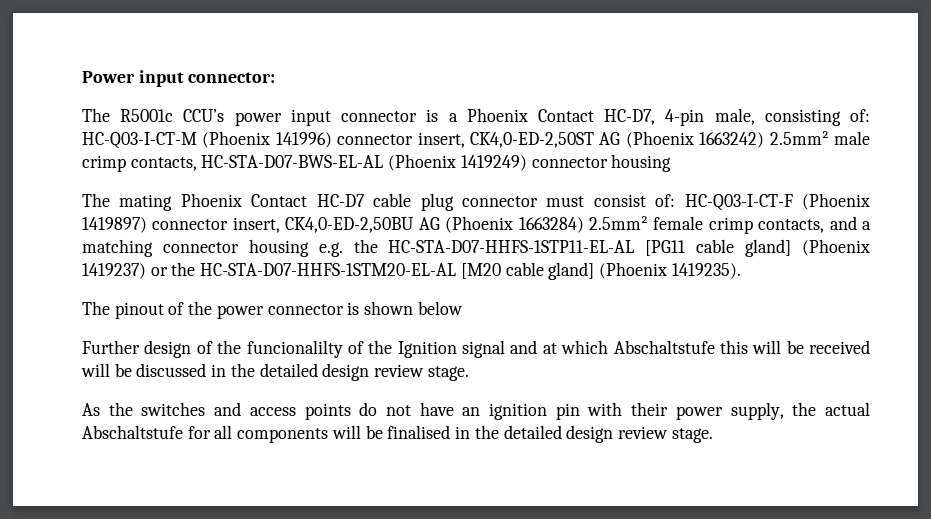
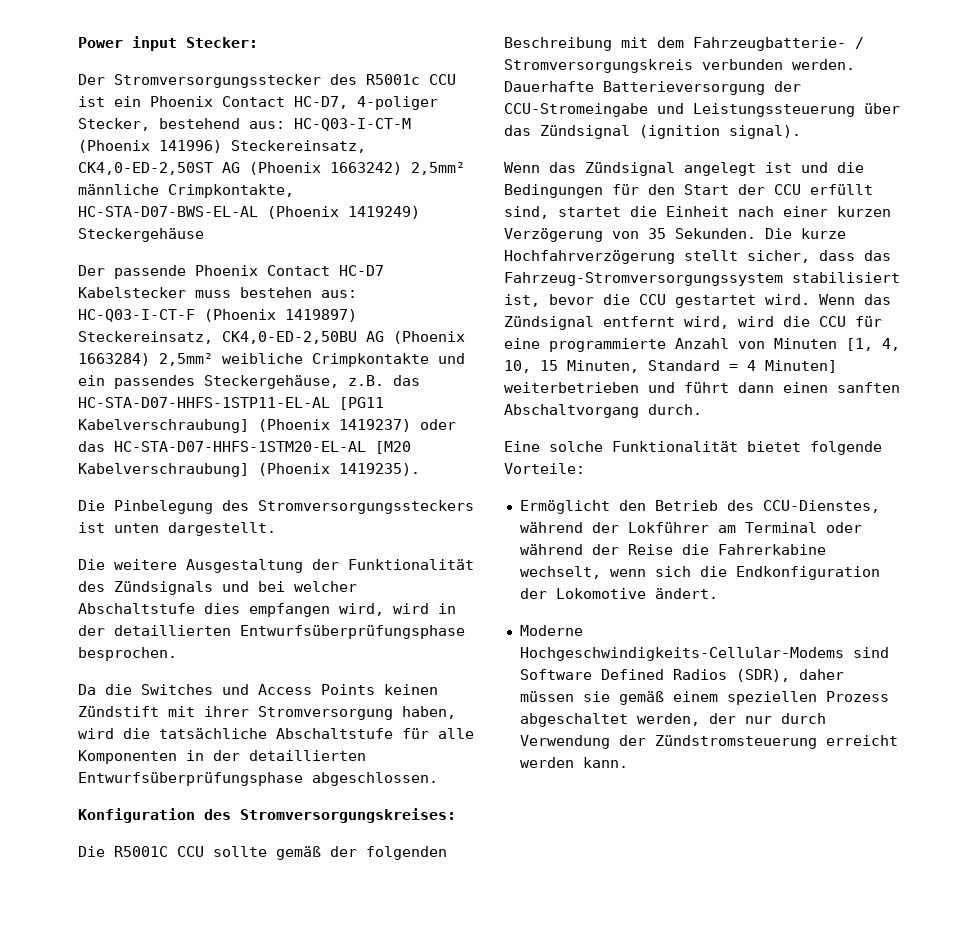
- Power input connector:
- The R5001c CCU’s power input connector is a Phoenix Contact HC-D7, 4-pin male, consisting of: HC-Q03-I-CT-M (Phoenix 141996) connector insert, CK4,0-ED-2,50ST AG (Phoenix 1663242) 2.5mm² male crimp contacts, HC-STA-D07-BWS-EL-AL (Phoenix 1419249) connector housing
- The mating Phoenix Contact HC-D7 cable plug connector must consist of: HC-Q03-I-CT-F (Phoenix 1419897) connector insert, CK4,0-ED-2,50BU AG (Phoenix 1663284) 2.5mm² female crimp contacts, and a matching connector housing e.g. the HC-STA-D07-HHFS-1STP11-EL-AL [PG11 cable gland] (Phoenix 1419237) or the HC-STA-D07-HHFS-1STM20-EL-AL [M20 cable gland] (Phoenix 1419235).
- The pinout of the power connector is shown below
- Further design of the funcionalilty of the Ignition signal and at which Abschaltstufe this will be received will be discussed in the detailed design review stage.
- As the switches and access points do not have an ignition pin with their power supply, the actual Abschaltstufe for all components will be finalised in the detailed design review stage.
+ Power input Stecker:
+ Der Stromversorgungsstecker des R5001c CCU ist ein Phoenix Contact HC-D7, 4-poliger Stecker, bestehend aus: HC-Q03-I-CT-M (Phoenix 141996) Steckereinsatz, CK4,0-ED-2,50ST AG (Phoenix 1663242) 2,5mm² männliche Crimpkontakte, HC-STA-D07-BWS-EL-AL (Phoenix 1419249) Steckergehäuse
+ Der passende Phoenix Contact HC-D7 Kabelstecker muss bestehen aus: HC-Q03-I-CT-F (Phoenix 1419897) Steckereinsatz, CK4,0-ED-2,50BU AG (Phoenix 1663284) 2,5mm² weibliche Crimpkontakte und ein passendes Steckergehäuse, z.B. das HC-STA-D07-HHFS-1STP11-EL-AL [PG11 Kabelverschraubung] (Phoenix 1419237) oder das HC-STA-D07-HHFS-1STM20-EL-AL [M20 Kabelverschraubung] (Phoenix 1419235).
+ Die Pinbelegung des Stromversorgungssteckers ist unten dargestellt.
+ Die weitere Ausgestaltung der Funktionalität des Zündsignals und bei welcher Abschaltstufe dies empfangen wird, wird in der detaillierten Entwurfsüberprüfungsphase besprochen.
+ Da die Switches und Access Points keinen Zündstift mit ihrer Stromversorgung haben, wird die tatsächliche Abschaltstufe für alle Komponenten in der detaillierten Entwurfsüberprüfungsphase abgeschlossen.
+ Konfiguration des Stromversorgungskreises:
+ Die R5001C CCU sollte gemäß der folgenden Beschreibung mit dem Fahrzeugbatterie- / Stromversorgungskreis verbunden werden. Dauerhafte Batterieversorgung der CCU-Stromeingabe und Leistungssteuerung über das Zündsignal (ignition signal).
+ Wenn das Zündsignal angelegt ist und die Bedingungen für den Start der CCU erfüllt sind, startet die Einheit nach einer kurzen Verzögerung von 35 Sekunden. Die kurze Hochfahrverzögerung stellt sicher, dass das Fahrzeug-Stromversorgungssystem stabilisiert ist, bevor die CCU gestartet wird. Wenn das Zündsignal entfernt wird, wird die CCU für eine programmierte Anzahl von Minuten [1, 4, 10, 15 Minuten, Standard = 4 Minuten] weiterbetrieben und führt dann einen sanften Abschaltvorgang durch.
+ Eine solche Funktionalität bietet folgende Vorteile:
+ Ermöglicht den Betrieb des CCU-Dienstes, während der Lokführer am Terminal oder während der Reise die Fahrerkabine wechselt, wenn sich die Endkonfiguration der Lokomotive ändert.
+ Moderne Hochgeschwindigkeits-Cellular-Modems sind Software Defined Radios (SDR), daher müssen sie gemäß einem speziellen Prozess abgeschaltet werden, der nur durch Verwendung der Zündstromsteuerung erreicht werden kann.

